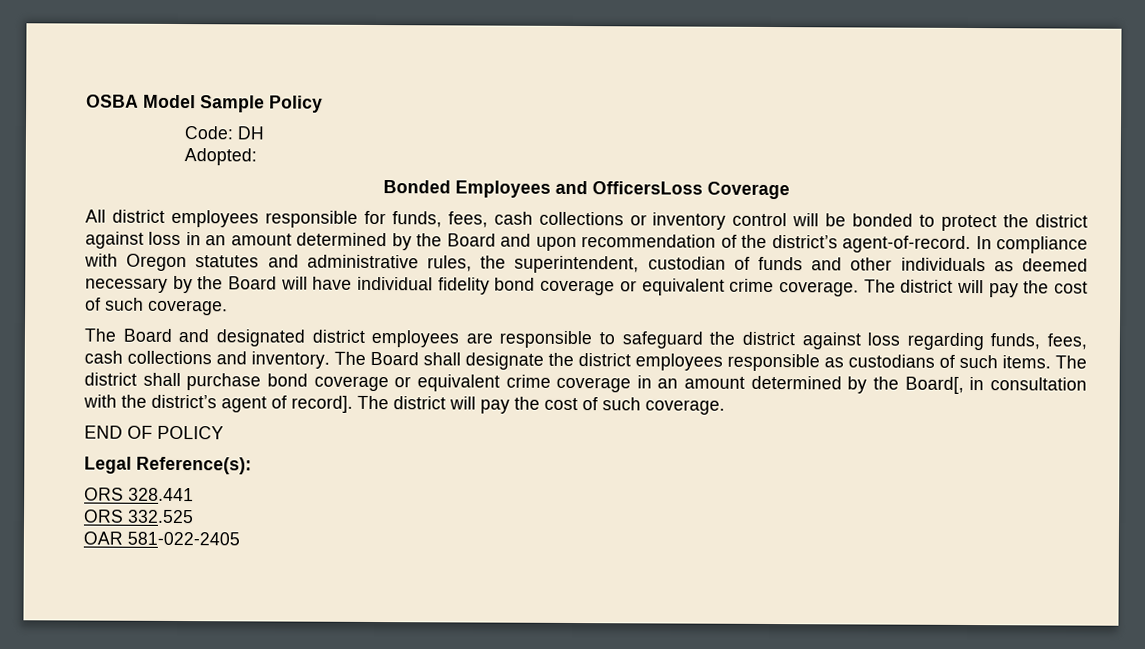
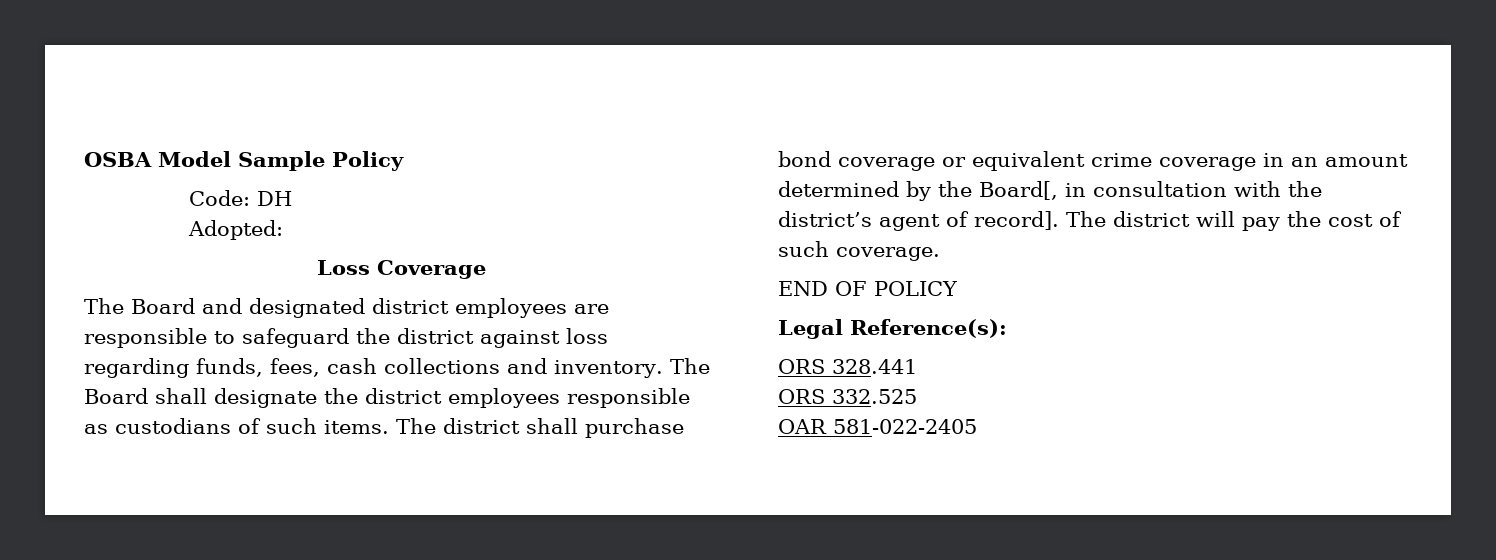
- Bonded Employees and OfficersLoss Coverage
- All district employees responsible for funds, fees, cash collections or inventory control will be bonded to protect the district against loss in an amount determined by the Board and upon recommendation of the district’s agent-of-record. In compliance with Oregon statutes and administrative rules, the superintendent, custodian of funds and other individuals as deemed necessary by the Board will have individual fidelity bond coverage or equivalent crime coverage. The district will pay the cost of such coverage.
+ Loss Coverage

